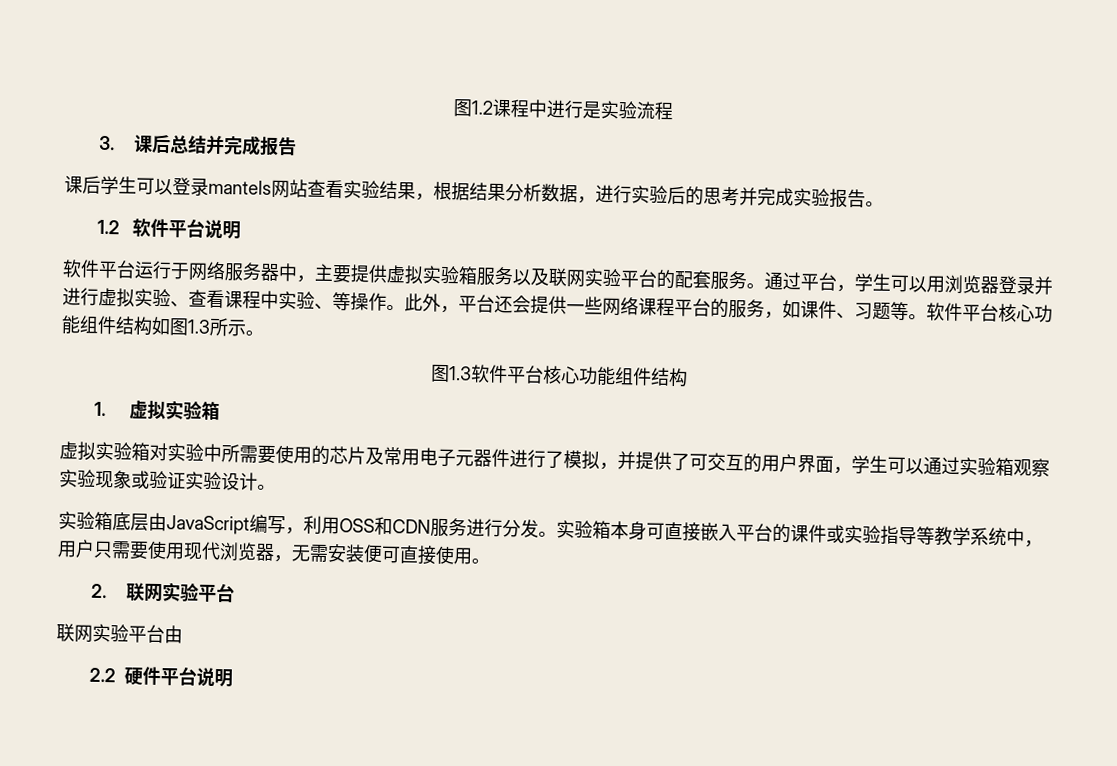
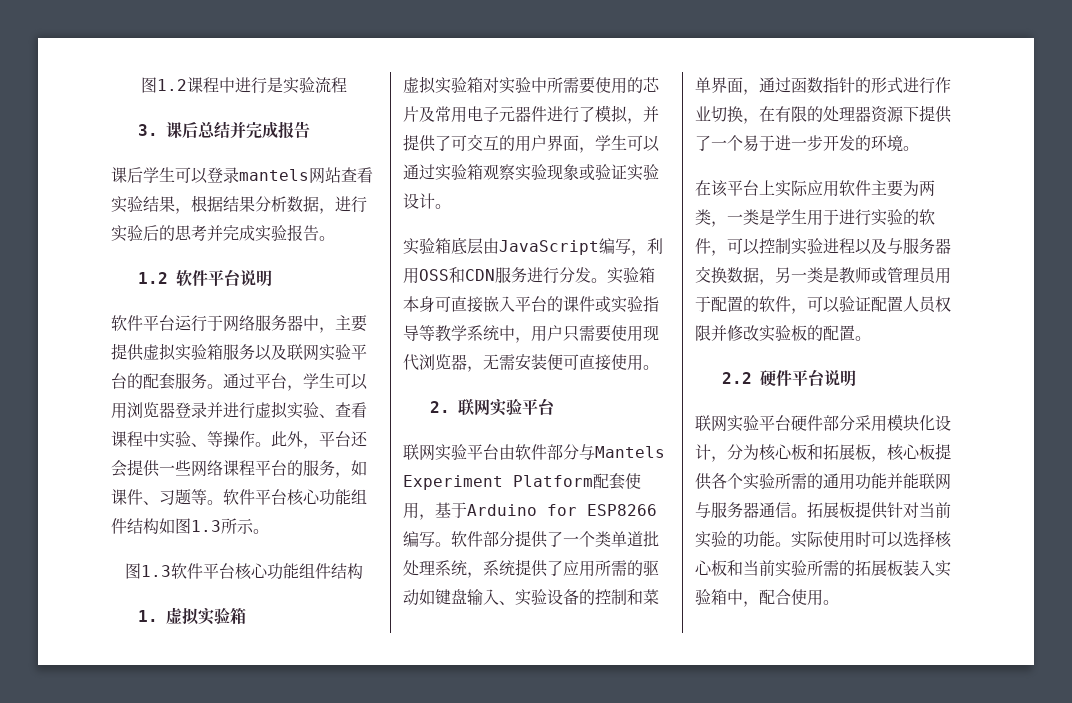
- 联网实验平台由
+ 联网实验平台由软件部分与Mantels Experiment Platform配套使用，基于Arduino for ESP8266编写。软件部分提供了一个类单道批处理系统，系统提供了应用所需的驱动如键盘输入、实验设备的控制和菜单界面，通过函数指针的形式进行作业切换，在有限的处理器资源下提供了一个易于进一步开发的环境。
+ 在该平台上实际应用软件主要为两类，一类是学生用于进行实验的软件，可以控制实验进程以及与服务器交换数据，另一类是教师或管理员用于配置的软件，可以验证配置人员权限并修改实验板的配置。
  2.2硬件平台说明
+ 联网实验平台硬件部分采用模块化设计，分为核心板和拓展板，核心板提供各个实验所需的通用功能并能联网与服务器通信。拓展板提供针对当前实验的功能。实际使用时可以选择核心板和当前实验所需的拓展板装入实验箱中，配合使用。

